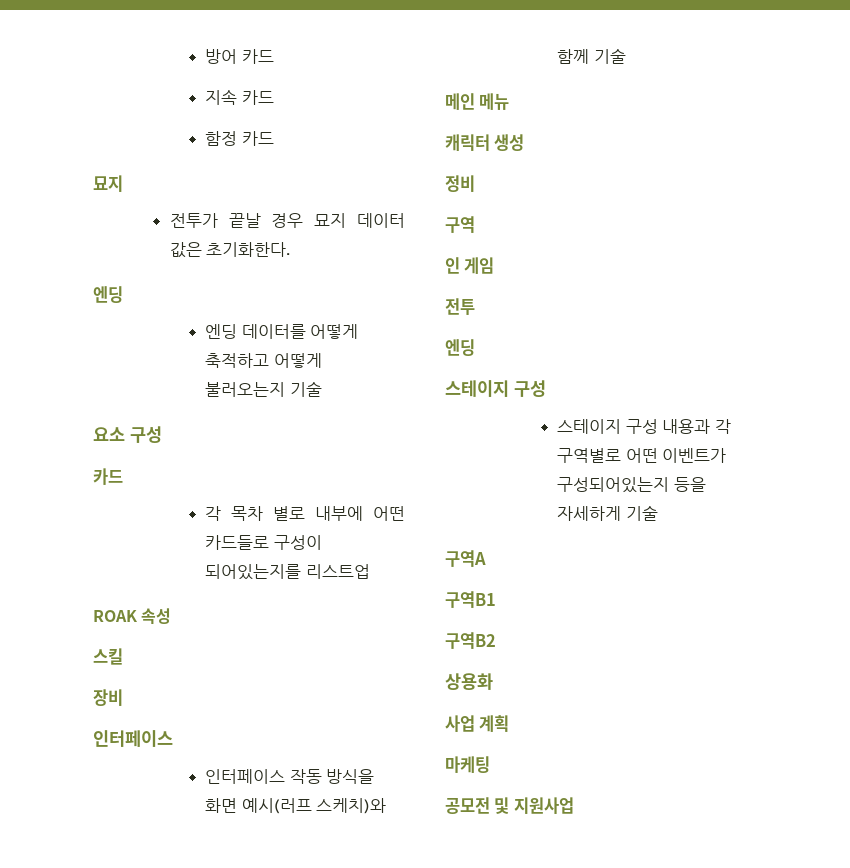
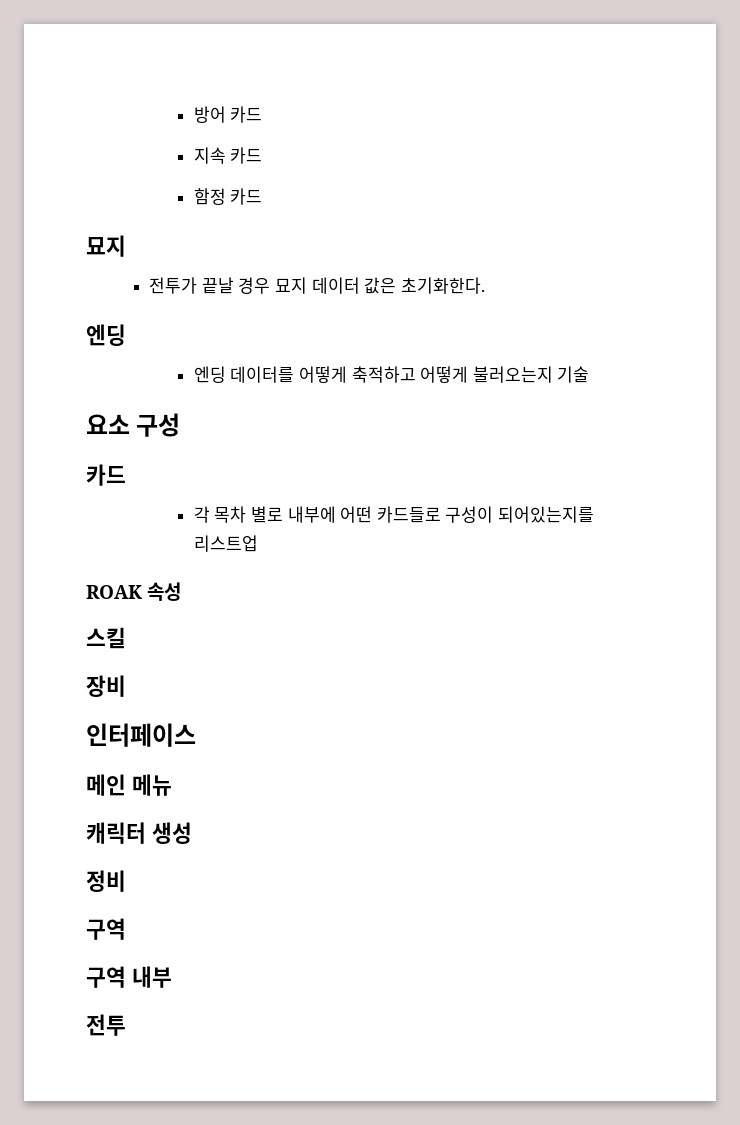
- 인터페이스 작동 방식을 화면 예시(러프 스케치)와 함께 기술
- 인 게임
+ 구역 내부
  전투
- 엔딩
- 스테이지 구성
- 스테이지 구성 내용과 각 구역별로 어떤 이벤트가 구성되어있는지 등을 자세하게 기술
- 구역A
- 구역B1
- 구역B2
- 상용화
- 사업 계획
- 마케팅
- 공모전 및 지원사업

